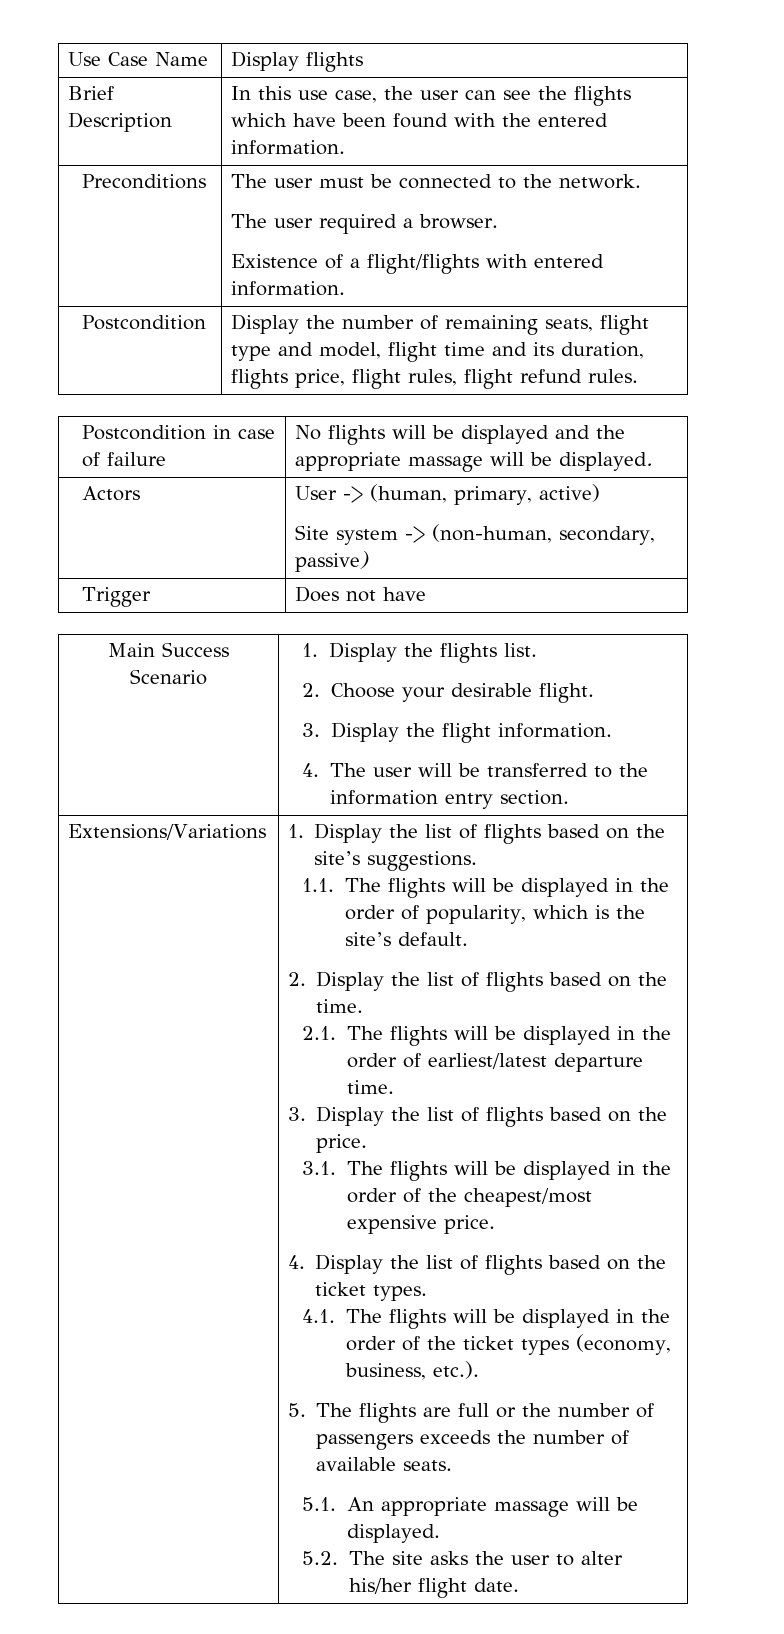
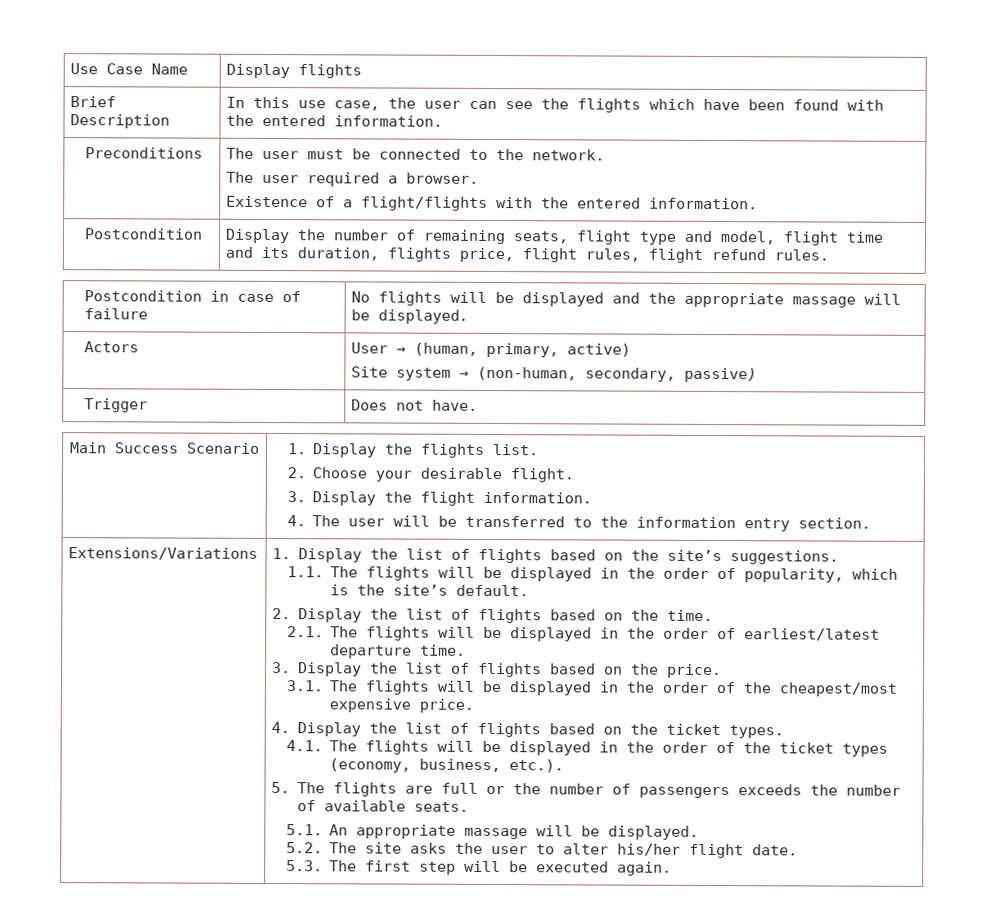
  Preconditions | The user must be connected to the network.
  The user required a browser.
- Existence of a flight/flights with entered information.
+ Existence of a flight/flights with the entered information.
- Actors | User -> (human, primary, active)
- Site system -> (non-human, secondary, passive)
+ Actors | User → (human, primary, active)
+ Site system → (non-human, secondary, passive)
- Trigger | Does not have
+ Trigger | Does not have.
+ 5.3. The first step will be executed again.

